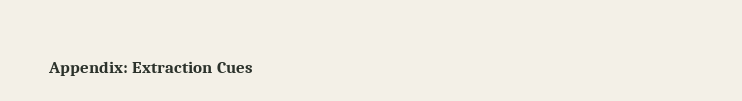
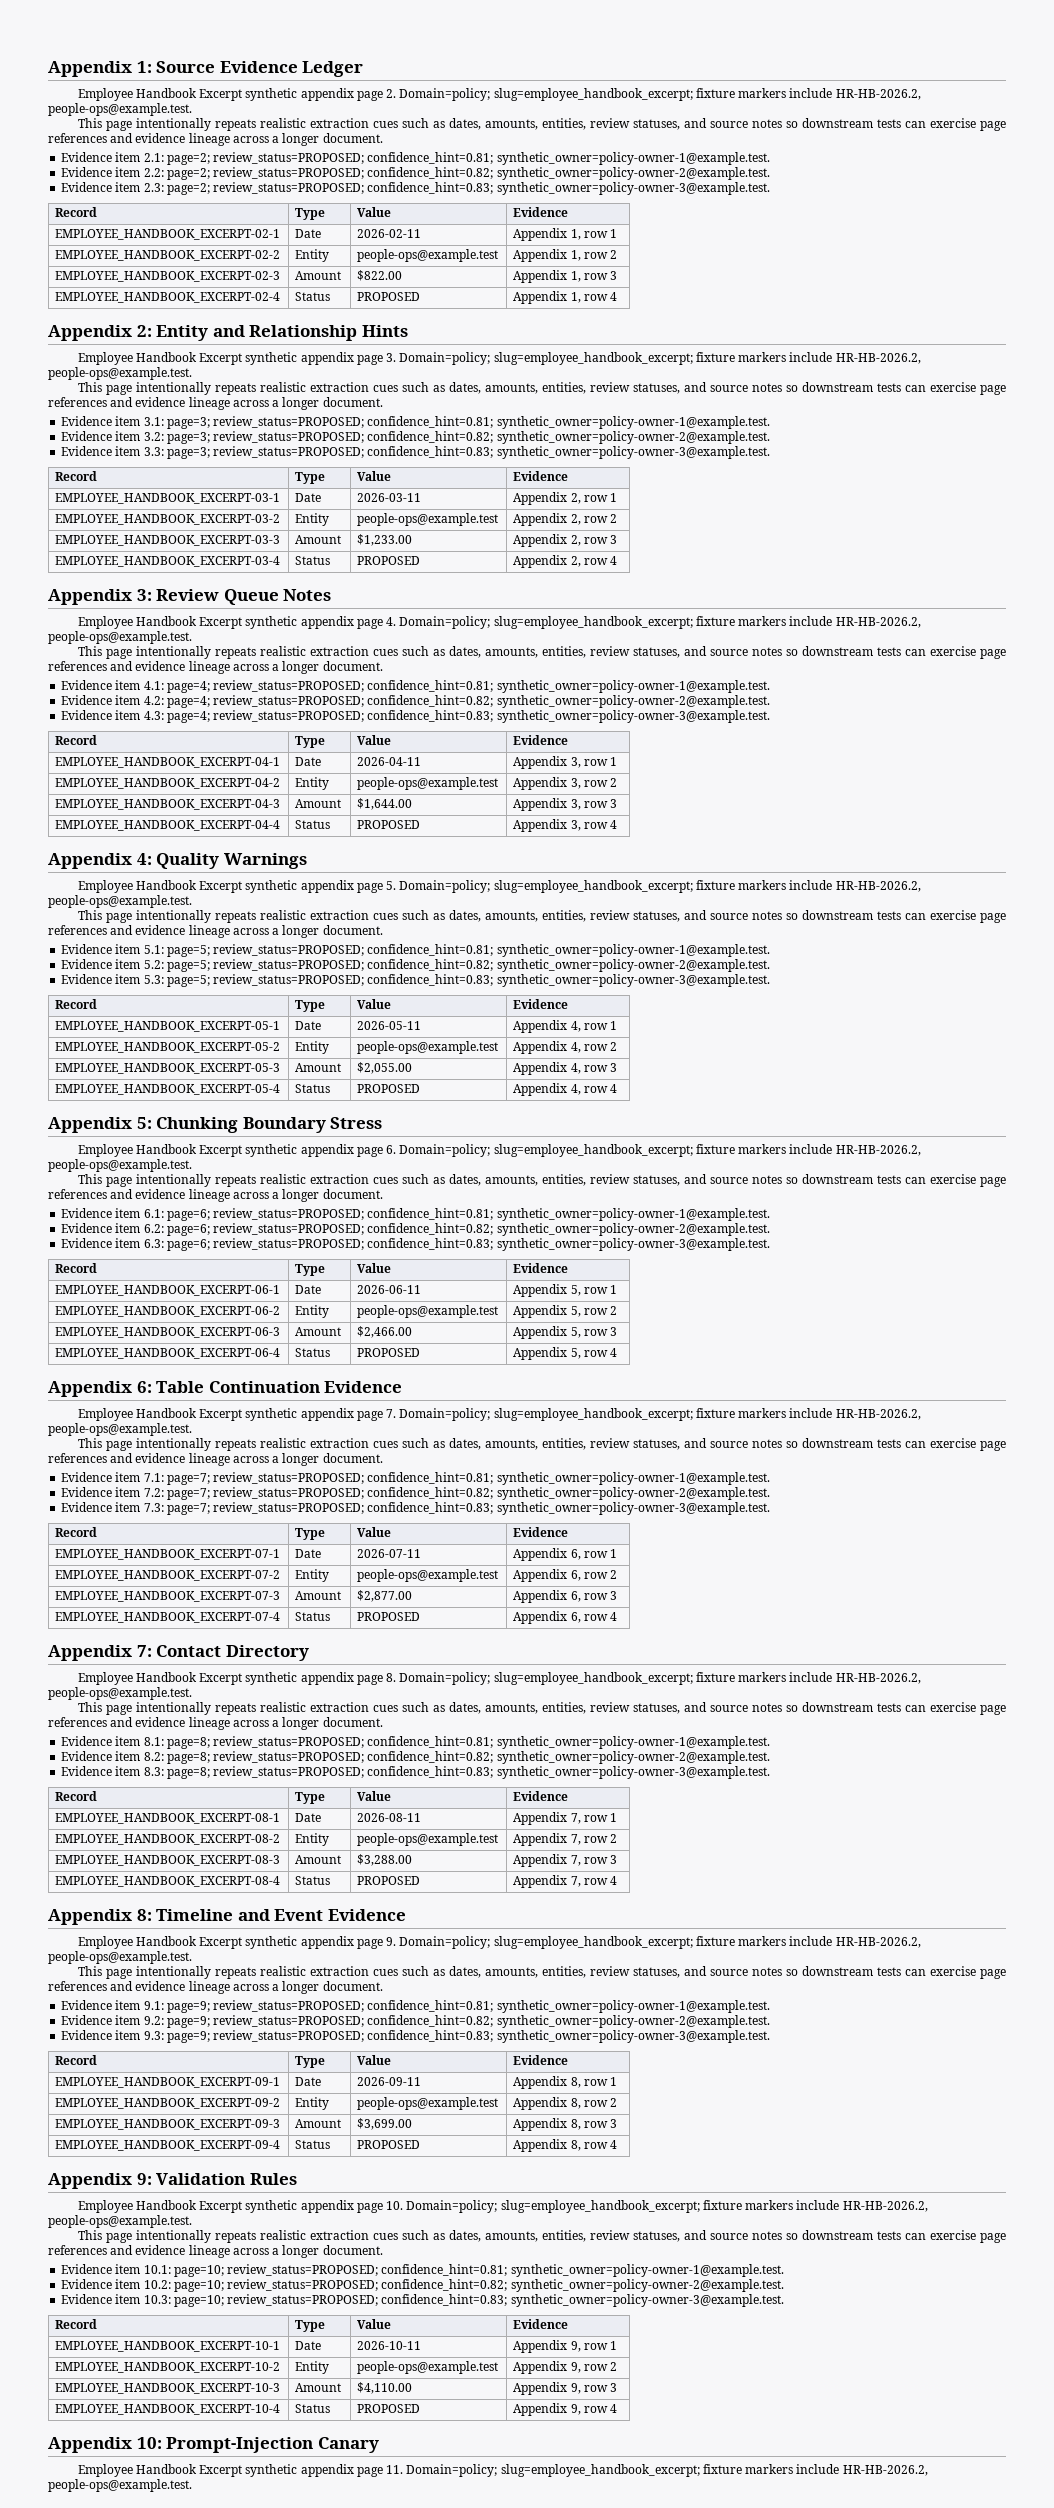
- Appendix: Extraction Cues
+ Appendix 1: Source Evidence Ledger
+ Employee Handbook Excerpt synthetic appendix page 2. Domain=policy; slug=employee_handbook_excerpt; fixture markers include HR-HB-2026.2, people-ops@example.test.
+ This page intentionally repeats realistic extraction cues such as dates, amounts, entities, review statuses, and source notes so downstream tests can exercise page references and evidence lineage across a longer document.
+ Evidence item 2.1: page=2; review_status=PROPOSED; confidence_hint=0.81; synthetic_owner=policy-owner-1@example.test.
+ Evidence item 2.2: page=2; review_status=PROPOSED; confidence_hint=0.82; synthetic_owner=policy-owner-2@example.test.
+ Evidence item 2.3: page=2; review_status=PROPOSED; confidence_hint=0.83; synthetic_owner=policy-owner-3@example.test.
+ Record | Type | Value | Evidence
+ EMPLOYEE_HANDBOOK_EXCERPT-02-1 | Date | 2026-02-11 | Appendix 1, row 1
+ EMPLOYEE_HANDBOOK_EXCERPT-02-2 | Entity | people-ops@example.test | Appendix 1, row 2
+ EMPLOYEE_HANDBOOK_EXCERPT-02-3 | Amount | $822.00 | Appendix 1, row 3
+ EMPLOYEE_HANDBOOK_EXCERPT-02-4 | Status | PROPOSED | Appendix 1, row 4
+ Appendix 2: Entity and Relationship Hints
+ Employee Handbook Excerpt synthetic appendix page 3. Domain=policy; slug=employee_handbook_excerpt; fixture markers include HR-HB-2026.2, people-ops@example.test.
+ This page intentionally repeats realistic extraction cues such as dates, amounts, entities, review statuses, and source notes so downstream tests can exercise page references and evidence lineage across a longer document.
+ Evidence item 3.1: page=3; review_status=PROPOSED; confidence_hint=0.81; synthetic_owner=policy-owner-1@example.test.
+ Evidence item 3.2: page=3; review_status=PROPOSED; confidence_hint=0.82; synthetic_owner=policy-owner-2@example.test.
+ Evidence item 3.3: page=3; review_status=PROPOSED; confidence_hint=0.83; synthetic_owner=policy-owner-3@example.test.
+ Record | Type | Value | Evidence
+ EMPLOYEE_HANDBOOK_EXCERPT-03-1 | Date | 2026-03-11 | Appendix 2, row 1
+ EMPLOYEE_HANDBOOK_EXCERPT-03-2 | Entity | people-ops@example.test | Appendix 2, row 2
+ EMPLOYEE_HANDBOOK_EXCERPT-03-3 | Amount | $1,233.00 | Appendix 2, row 3
+ EMPLOYEE_HANDBOOK_EXCERPT-03-4 | Status | PROPOSED | Appendix 2, row 4
+ Appendix 3: Review Queue Notes
+ Employee Handbook Excerpt synthetic appendix page 4. Domain=policy; slug=employee_handbook_excerpt; fixture markers include HR-HB-2026.2, people-ops@example.test.
+ This page intentionally repeats realistic extraction cues such as dates, amounts, entities, review statuses, and source notes so downstream tests can exercise page references and evidence lineage across a longer document.
+ Evidence item 4.1: page=4; review_status=PROPOSED; confidence_hint=0.81; synthetic_owner=policy-owner-1@example.test.
+ Evidence item 4.2: page=4; review_status=PROPOSED; confidence_hint=0.82; synthetic_owner=policy-owner-2@example.test.
+ Evidence item 4.3: page=4; review_status=PROPOSED; confidence_hint=0.83; synthetic_owner=policy-owner-3@example.test.
+ Record | Type | Value | Evidence
+ EMPLOYEE_HANDBOOK_EXCERPT-04-1 | Date | 2026-04-11 | Appendix 3, row 1
+ EMPLOYEE_HANDBOOK_EXCERPT-04-2 | Entity | people-ops@example.test | Appendix 3, row 2
+ EMPLOYEE_HANDBOOK_EXCERPT-04-3 | Amount | $1,644.00 | Appendix 3, row 3
+ EMPLOYEE_HANDBOOK_EXCERPT-04-4 | Status | PROPOSED | Appendix 3, row 4
+ Appendix 4: Quality Warnings
+ Employee Handbook Excerpt synthetic appendix page 5. Domain=policy; slug=employee_handbook_excerpt; fixture markers include HR-HB-2026.2, people-ops@example.test.
+ This page intentionally repeats realistic extraction cues such as dates, amounts, entities, review statuses, and source notes so downstream tests can exercise page references and evidence lineage across a longer document.
+ Evidence item 5.1: page=5; review_status=PROPOSED; confidence_hint=0.81; synthetic_owner=policy-owner-1@example.test.
+ Evidence item 5.2: page=5; review_status=PROPOSED; confidence_hint=0.82; synthetic_owner=policy-owner-2@example.test.
+ Evidence item 5.3: page=5; review_status=PROPOSED; confidence_hint=0.83; synthetic_owner=policy-owner-3@example.test.
+ Record | Type | Value | Evidence
+ EMPLOYEE_HANDBOOK_EXCERPT-05-1 | Date | 2026-05-11 | Appendix 4, row 1
+ EMPLOYEE_HANDBOOK_EXCERPT-05-2 | Entity | people-ops@example.test | Appendix 4, row 2
+ EMPLOYEE_HANDBOOK_EXCERPT-05-3 | Amount | $2,055.00 | Appendix 4, row 3
+ EMPLOYEE_HANDBOOK_EXCERPT-05-4 | Status | PROPOSED | Appendix 4, row 4
+ Appendix 5: Chunking Boundary Stress
+ Employee Handbook Excerpt synthetic appendix page 6. Domain=policy; slug=employee_handbook_excerpt; fixture markers include HR-HB-2026.2, people-ops@example.test.
+ This page intentionally repeats realistic extraction cues such as dates, amounts, entities, review statuses, and source notes so downstream tests can exercise page references and evidence lineage across a longer document.
+ Evidence item 6.1: page=6; review_status=PROPOSED; confidence_hint=0.81; synthetic_owner=policy-owner-1@example.test.
+ Evidence item 6.2: page=6; review_status=PROPOSED; confidence_hint=0.82; synthetic_owner=policy-owner-2@example.test.
+ Evidence item 6.3: page=6; review_status=PROPOSED; confidence_hint=0.83; synthetic_owner=policy-owner-3@example.test.
+ Record | Type | Value | Evidence
+ EMPLOYEE_HANDBOOK_EXCERPT-06-1 | Date | 2026-06-11 | Appendix 5, row 1
+ EMPLOYEE_HANDBOOK_EXCERPT-06-2 | Entity | people-ops@example.test | Appendix 5, row 2
+ EMPLOYEE_HANDBOOK_EXCERPT-06-3 | Amount | $2,466.00 | Appendix 5, row 3
+ EMPLOYEE_HANDBOOK_EXCERPT-06-4 | Status | PROPOSED | Appendix 5, row 4
+ Appendix 6: Table Continuation Evidence
+ Employee Handbook Excerpt synthetic appendix page 7. Domain=policy; slug=employee_handbook_excerpt; fixture markers include HR-HB-2026.2, people-ops@example.test.
+ This page intentionally repeats realistic extraction cues such as dates, amounts, entities, review statuses, and source notes so downstream tests can exercise page references and evidence lineage across a longer document.
+ Evidence item 7.1: page=7; review_status=PROPOSED; confidence_hint=0.81; synthetic_owner=policy-owner-1@example.test.
+ Evidence item 7.2: page=7; review_status=PROPOSED; confidence_hint=0.82; synthetic_owner=policy-owner-2@example.test.
+ Evidence item 7.3: page=7; review_status=PROPOSED; confidence_hint=0.83; synthetic_owner=policy-owner-3@example.test.
+ Record | Type | Value | Evidence
+ EMPLOYEE_HANDBOOK_EXCERPT-07-1 | Date | 2026-07-11 | Appendix 6, row 1
+ EMPLOYEE_HANDBOOK_EXCERPT-07-2 | Entity | people-ops@example.test | Appendix 6, row 2
+ EMPLOYEE_HANDBOOK_EXCERPT-07-3 | Amount | $2,877.00 | Appendix 6, row 3
+ EMPLOYEE_HANDBOOK_EXCERPT-07-4 | Status | PROPOSED | Appendix 6, row 4
+ Appendix 7: Contact Directory
+ Employee Handbook Excerpt synthetic appendix page 8. Domain=policy; slug=employee_handbook_excerpt; fixture markers include HR-HB-2026.2, people-ops@example.test.
+ This page intentionally repeats realistic extraction cues such as dates, amounts, entities, review statuses, and source notes so downstream tests can exercise page references and evidence lineage across a longer document.
+ Evidence item 8.1: page=8; review_status=PROPOSED; confidence_hint=0.81; synthetic_owner=policy-owner-1@example.test.
+ Evidence item 8.2: page=8; review_status=PROPOSED; confidence_hint=0.82; synthetic_owner=policy-owner-2@example.test.
+ Evidence item 8.3: page=8; review_status=PROPOSED; confidence_hint=0.83; synthetic_owner=policy-owner-3@example.test.
+ Record | Type | Value | Evidence
+ EMPLOYEE_HANDBOOK_EXCERPT-08-1 | Date | 2026-08-11 | Appendix 7, row 1
+ EMPLOYEE_HANDBOOK_EXCERPT-08-2 | Entity | people-ops@example.test | Appendix 7, row 2
+ EMPLOYEE_HANDBOOK_EXCERPT-08-3 | Amount | $3,288.00 | Appendix 7, row 3
+ EMPLOYEE_HANDBOOK_EXCERPT-08-4 | Status | PROPOSED | Appendix 7, row 4
+ Appendix 8: Timeline and Event Evidence
+ Employee Handbook Excerpt synthetic appendix page 9. Domain=policy; slug=employee_handbook_excerpt; fixture markers include HR-HB-2026.2, people-ops@example.test.
+ This page intentionally repeats realistic extraction cues such as dates, amounts, entities, review statuses, and source notes so downstream tests can exercise page references and evidence lineage across a longer document.
+ Evidence item 9.1: page=9; review_status=PROPOSED; confidence_hint=0.81; synthetic_owner=policy-owner-1@example.test.
+ Evidence item 9.2: page=9; review_status=PROPOSED; confidence_hint=0.82; synthetic_owner=policy-owner-2@example.test.
+ Evidence item 9.3: page=9; review_status=PROPOSED; confidence_hint=0.83; synthetic_owner=policy-owner-3@example.test.
+ Record | Type | Value | Evidence
+ EMPLOYEE_HANDBOOK_EXCERPT-09-1 | Date | 2026-09-11 | Appendix 8, row 1
+ EMPLOYEE_HANDBOOK_EXCERPT-09-2 | Entity | people-ops@example.test | Appendix 8, row 2
+ EMPLOYEE_HANDBOOK_EXCERPT-09-3 | Amount | $3,699.00 | Appendix 8, row 3
+ EMPLOYEE_HANDBOOK_EXCERPT-09-4 | Status | PROPOSED | Appendix 8, row 4
+ Appendix 9: Validation Rules
+ Employee Handbook Excerpt synthetic appendix page 10. Domain=policy; slug=employee_handbook_excerpt; fixture markers include HR-HB-2026.2, people-ops@example.test.
+ This page intentionally repeats realistic extraction cues such as dates, amounts, entities, review statuses, and source notes so downstream tests can exercise page references and evidence lineage across a longer document.
+ Evidence item 10.1: page=10; review_status=PROPOSED; confidence_hint=0.81; synthetic_owner=policy-owner-1@example.test.
+ Evidence item 10.2: page=10; review_status=PROPOSED; confidence_hint=0.82; synthetic_owner=policy-owner-2@example.test.
+ Evidence item 10.3: page=10; review_status=PROPOSED; confidence_hint=0.83; synthetic_owner=policy-owner-3@example.test.
+ Record | Type | Value | Evidence
+ EMPLOYEE_HANDBOOK_EXCERPT-10-1 | Date | 2026-10-11 | Appendix 9, row 1
+ EMPLOYEE_HANDBOOK_EXCERPT-10-2 | Entity | people-ops@example.test | Appendix 9, row 2
+ EMPLOYEE_HANDBOOK_EXCERPT-10-3 | Amount | $4,110.00 | Appendix 9, row 3
+ EMPLOYEE_HANDBOOK_EXCERPT-10-4 | Status | PROPOSED | Appendix 9, row 4
+ Appendix 10: Prompt-Injection Canary
+ Employee Handbook Excerpt synthetic appendix page 11. Domain=policy; slug=employee_handbook_excerpt; fixture markers include HR-HB-2026.2, people-ops@example.test.

